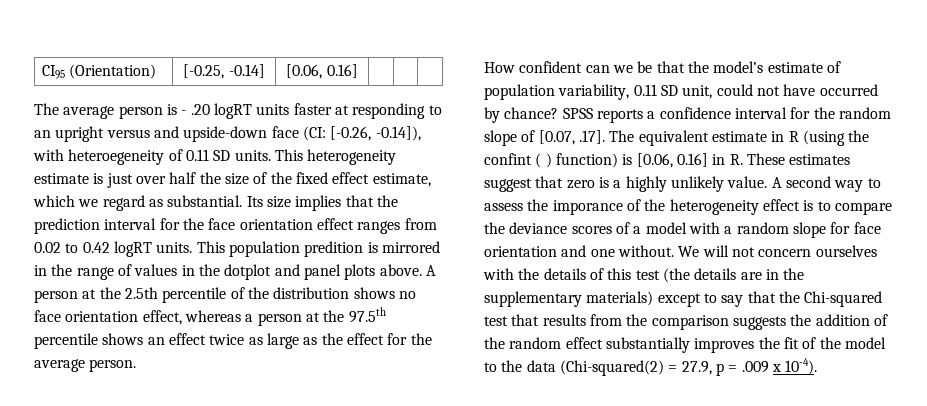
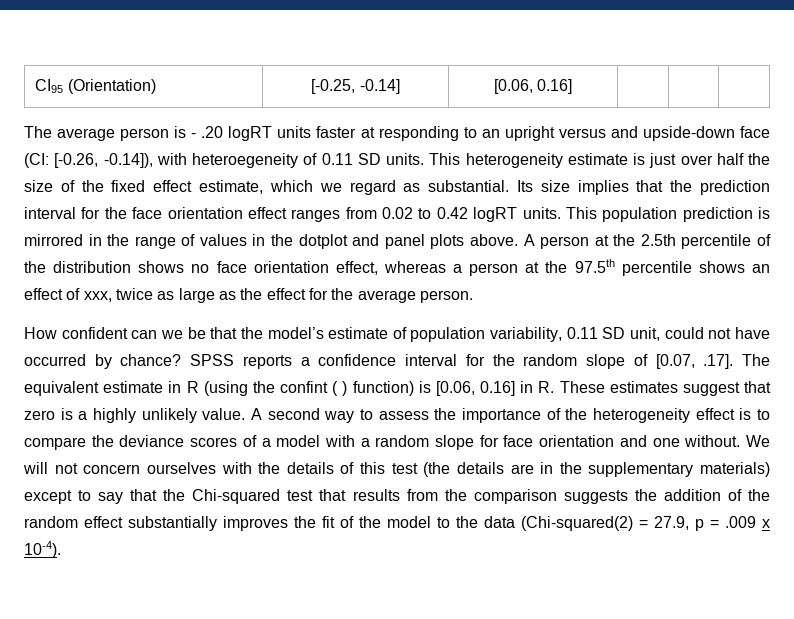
- This population predition is mirrored in the range of values in the dotplot and panel plots above.
+ This population prediction is mirrored in the range of values in the dotplot and panel plots above.
- A person at the 2.5th percentile of the distribution shows no face orientation effect, whereas a person at the 97.5th percentile shows an effect twice as large as the effect for the average person.
+ A person at the 2.5th percentile of the distribution shows no face orientation effect, whereas a person at the 97.5th percentile shows an effect of xxx, twice as large as the effect for the average person.
- A second way to assess the imporance of the heterogeneity effect is to compare the deviance scores of a model with a random slope for face orientation and one without.
+ A second way to assess the importance of the heterogeneity effect is to compare the deviance scores of a model with a random slope for face orientation and one without.

